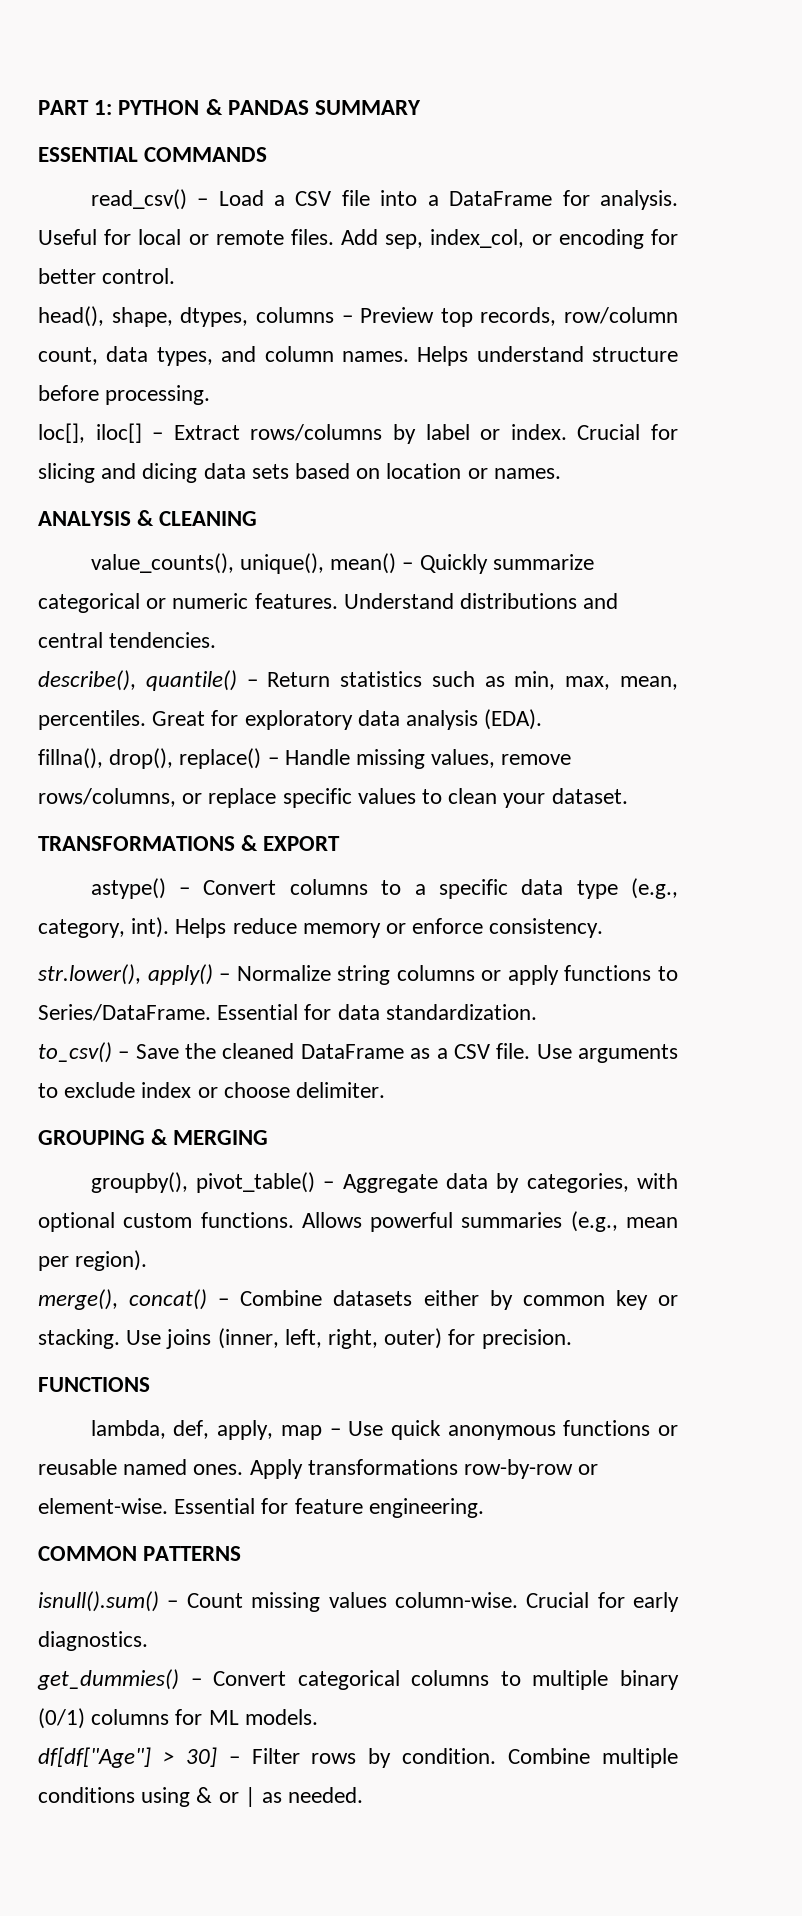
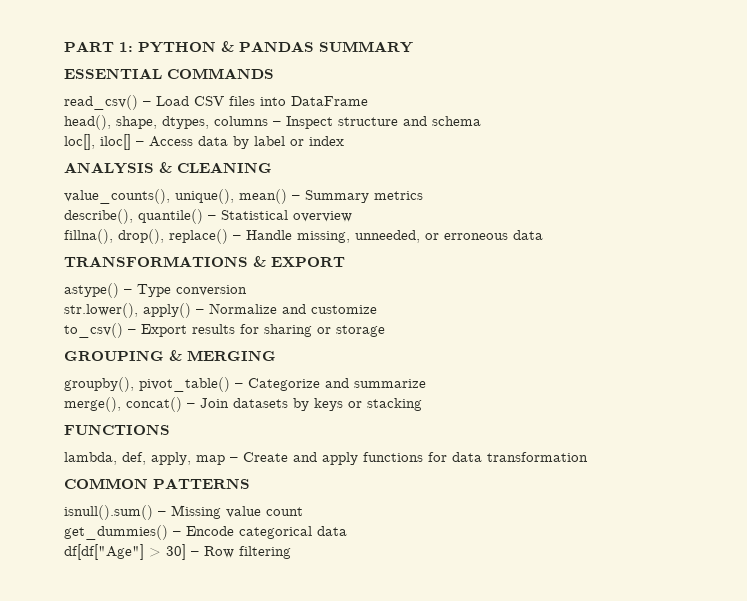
- read_csv() – Load a CSV file into a DataFrame for analysis. Useful for local or remote files. Add sep, index_col, or encoding for better control.
+ read_csv() – Load CSV files into DataFrame
- head(), shape, dtypes, columns – Preview top records, row/column count, data types, and column names. Helps understand structure before processing.
+ head(), shape, dtypes, columns – Inspect structure and schema
- loc[], iloc[] – Extract rows/columns by label or index. Crucial for slicing and dicing data sets based on location or names.
+ loc[], iloc[] – Access data by label or index
- value_counts(), unique(), mean() – Quickly summarize categorical or numeric features. Understand distributions and central tendencies.
- describe(), quantile() – Return statistics such as min, max, mean, percentiles. Great for exploratory data analysis (EDA).
+ value_counts(), unique(), mean() – Summary metrics
+ describe(), quantile() – Statistical overview
- fillna(), drop(), replace() – Handle missing values, remove rows/columns, or replace specific values to clean your dataset.
+ fillna(), drop(), replace() – Handle missing, unneeded, or erroneous data
- astype() – Convert columns to a specific data type (e.g., category, int). Helps reduce memory or enforce consistency.
- str.lower(), apply() – Normalize string columns or apply functions to Series/DataFrame. Essential for data standardization.
- to_csv() – Save the cleaned DataFrame as a CSV file. Use arguments to exclude index or choose delimiter.
+ astype() – Type conversion
+ str.lower(), apply() – Normalize and customize
+ to_csv() – Export results for sharing or storage
- groupby(), pivot_table() – Aggregate data by categories, with optional custom functions. Allows powerful summaries (e.g., mean per region).
- merge(), concat() – Combine datasets either by common key or stacking. Use joins (inner, left, right, outer) for precision.
+ groupby(), pivot_table() – Categorize and summarize
+ merge(), concat() – Join datasets by keys or stacking
- lambda, def, apply, map – Use quick anonymous functions or reusable named ones. Apply transformations row-by-row or element-wise. Essential for feature engineering.
+ lambda, def, apply, map – Create and apply functions for data transformation
  COMMON PATTERNS
- isnull().sum() – Count missing values column-wise. Crucial for early diagnostics.
- get_dummies() – Convert categorical columns to multiple binary (0/1) columns for ML models.
- df[df["Age"] > 30] – Filter rows by condition. Combine multiple conditions using & or | as needed.
+ isnull().sum() – Missing value count
+ get_dummies() – Encode categorical data
+ df[df["Age"] > 30] – Row filtering

